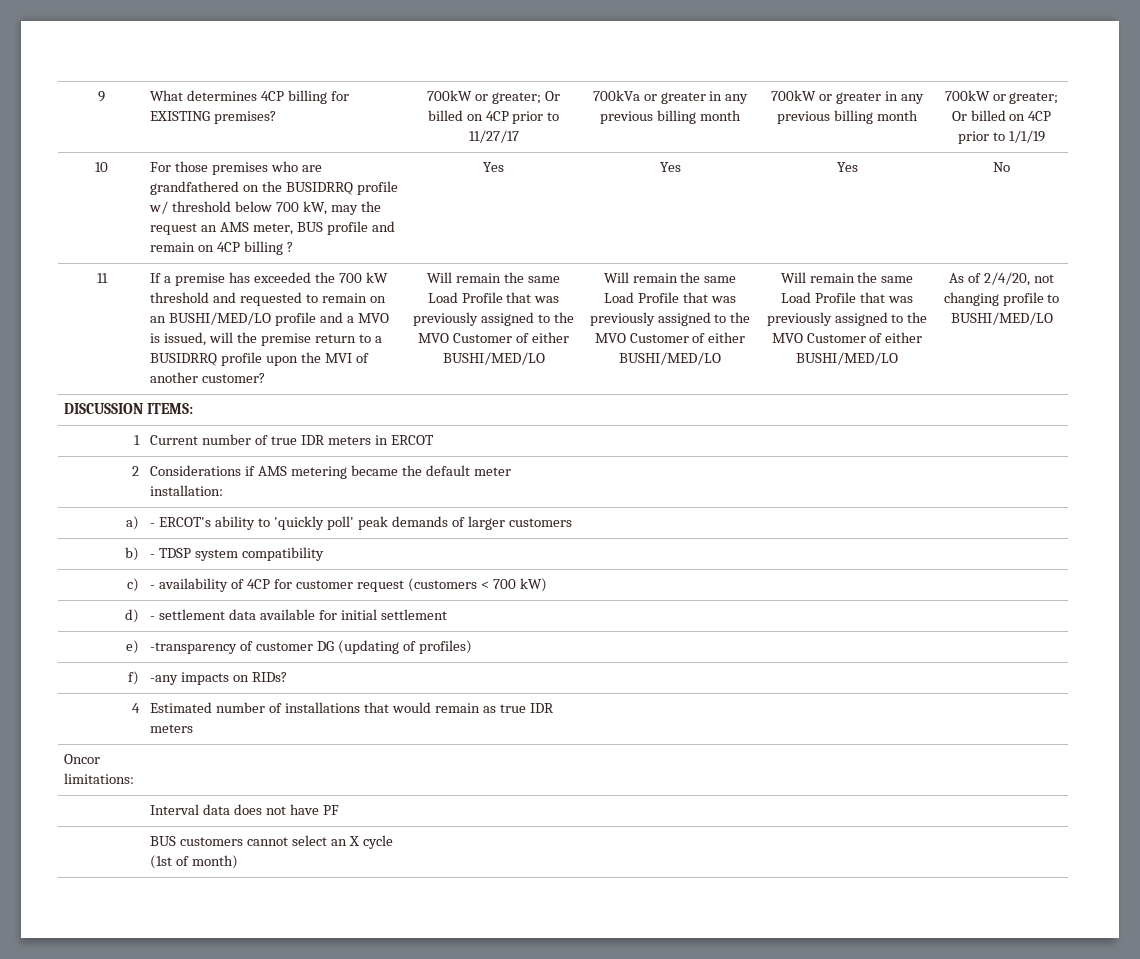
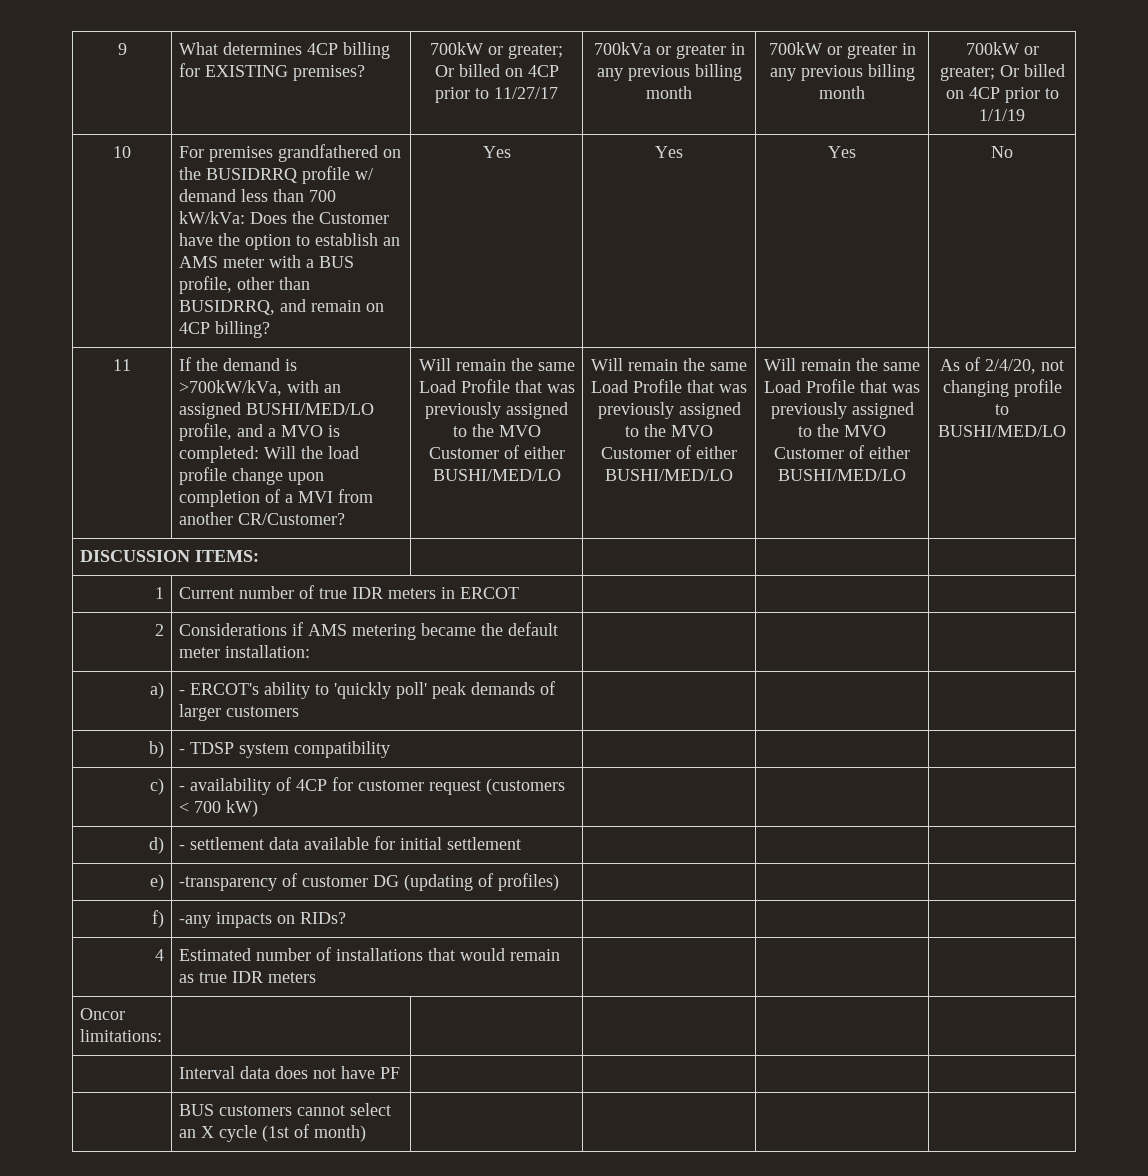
- For those premises who are grandfathered on the BUSIDRRQ profile w/ threshold below 700 kW, may the request an AMS meter, BUS profile and remain on 4CP billing ?
+ For premises grandfathered on the BUSIDRRQ profile w/ demand less than 700 kW/kVa: Does the Customer have the option to establish an AMS meter with a BUS profile, other than BUSIDRRQ, and remain on 4CP billing?
- If a premise has exceeded the 700 kW threshold and requested to remain on an BUSHI/MED/LO profile and a MVO is issued, will the premise return to a BUSIDRRQ profile upon the MVI of another customer?
+ If the demand is >700kW/kVa, with an assigned BUSHI/MED/LO profile, and a MVO is completed: Will the load profile change upon completion of a MVI from another CR/Customer?

